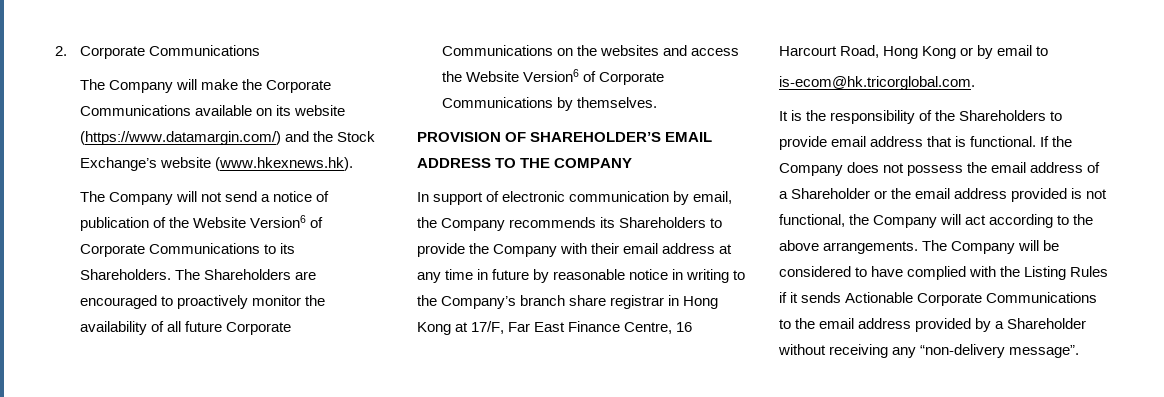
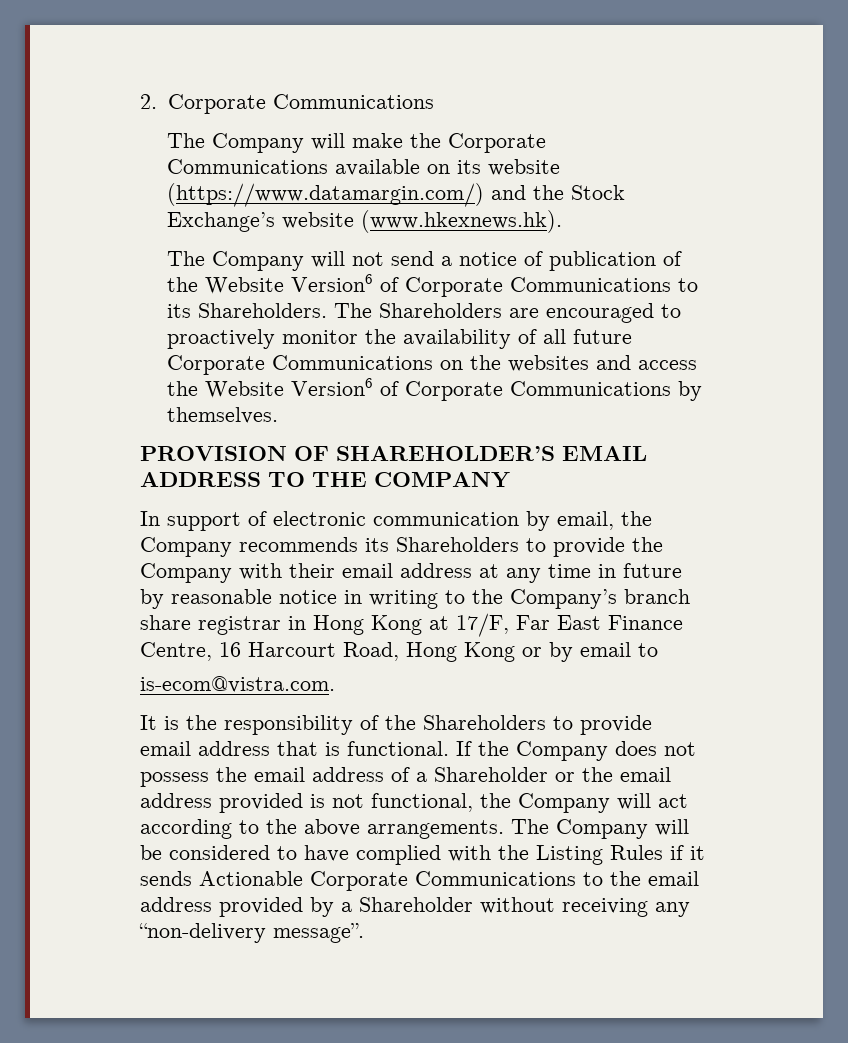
- is-ecom@hk.tricorglobal.com.
+ is-ecom@vistra.com.

